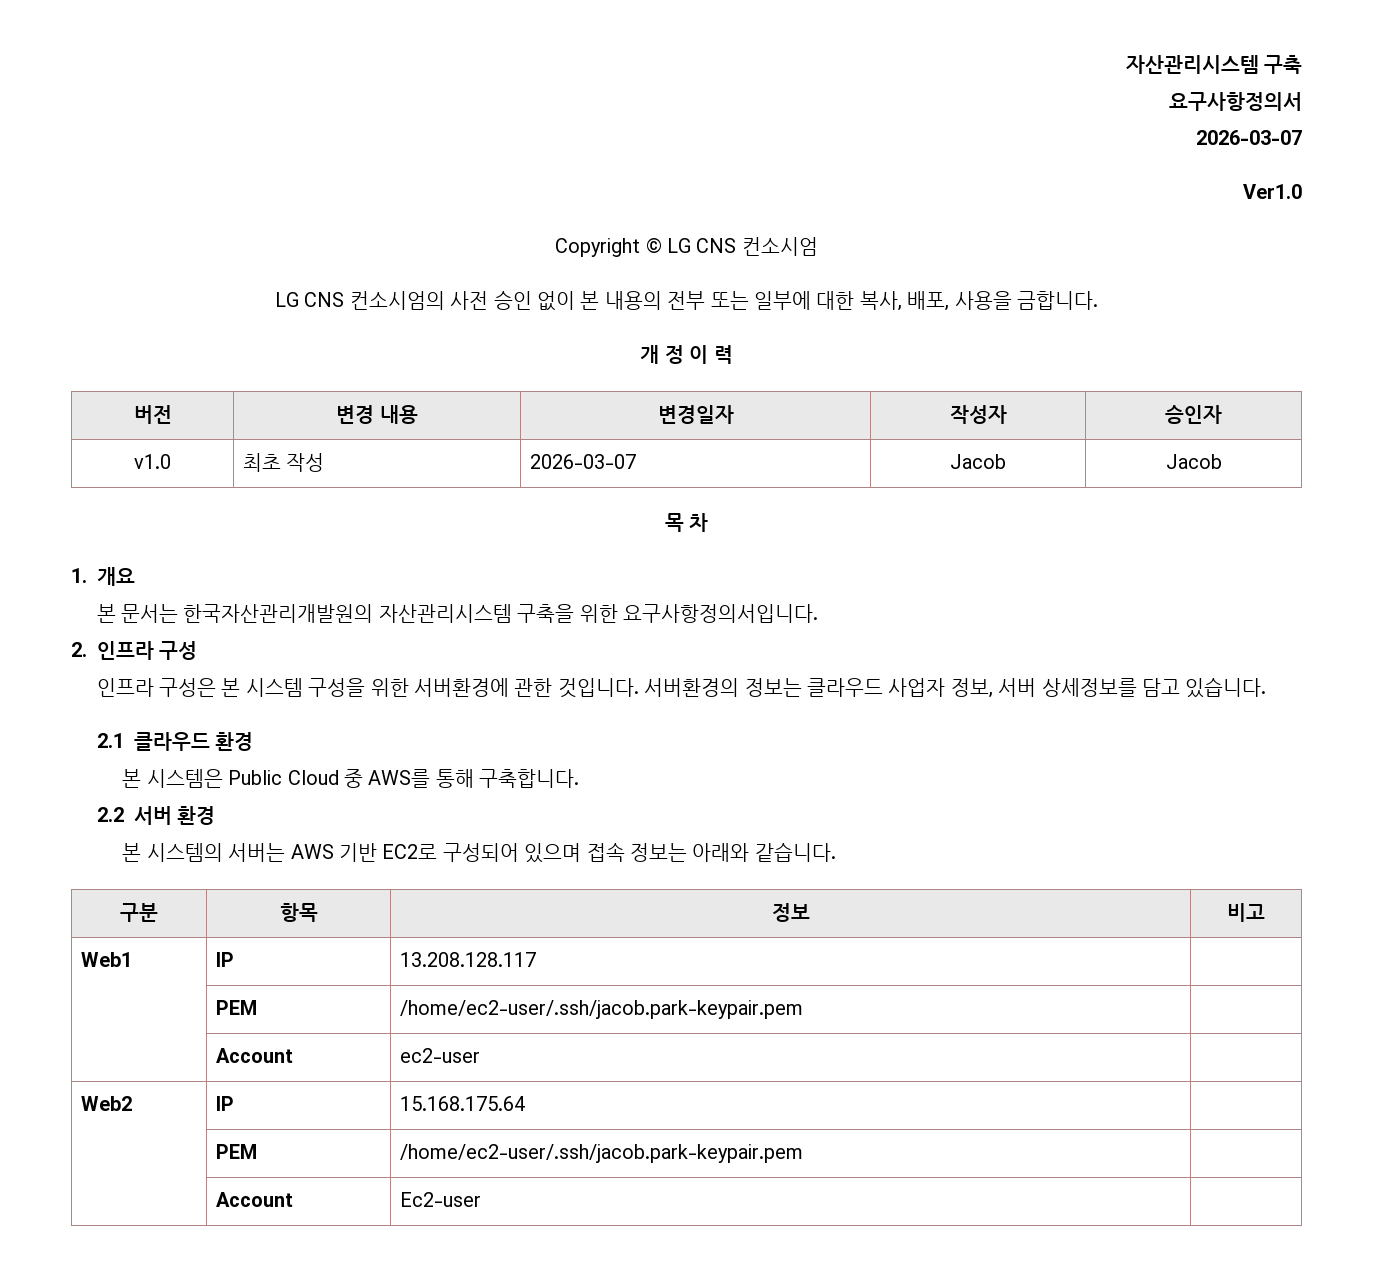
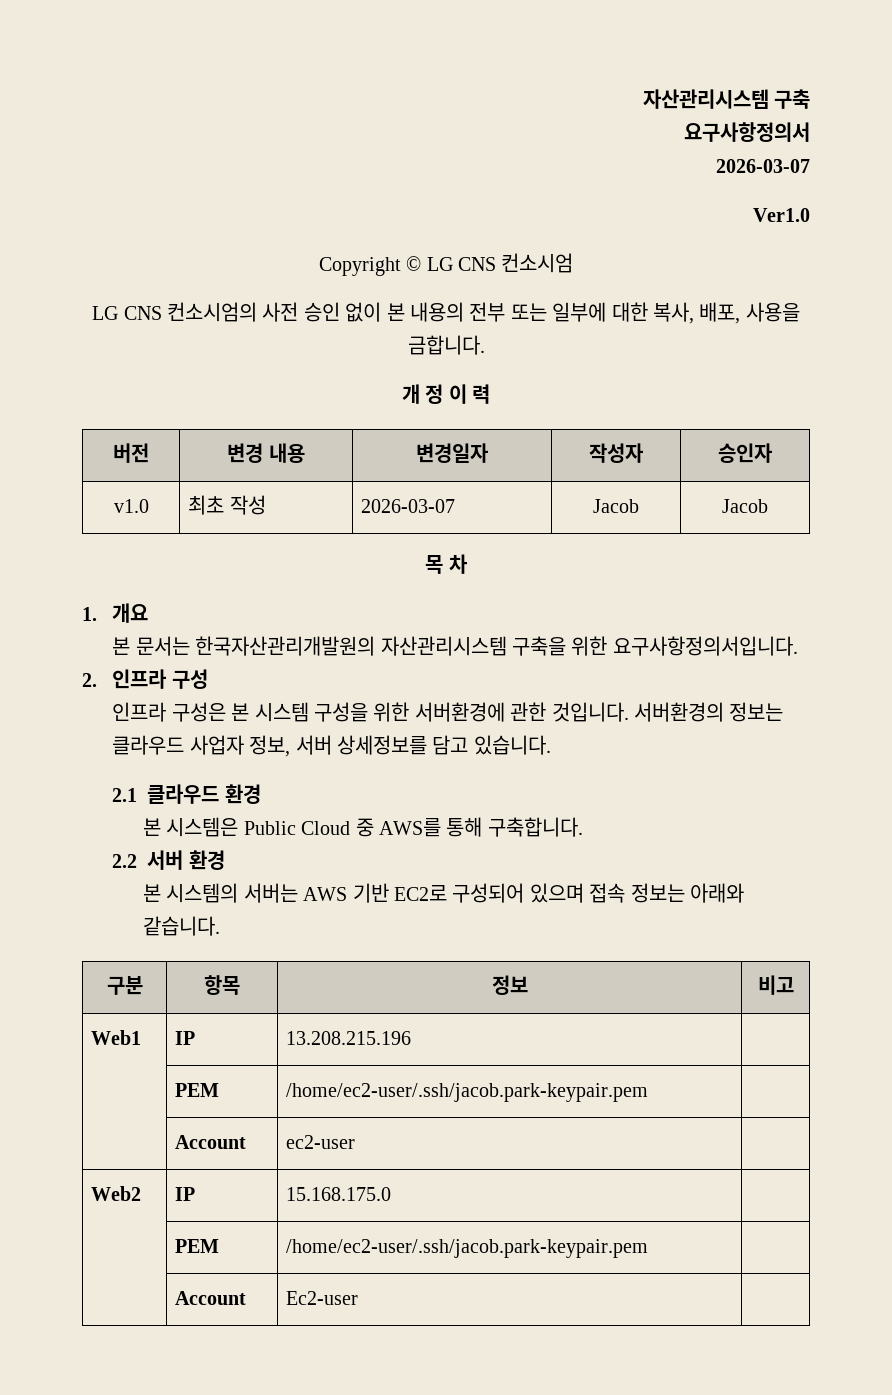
- Web1 | IP | 13.208.128.117 |
+ Web1 | IP | 13.208.215.196 |
- Web2 | IP | 15.168.175.64 |
+ Web2 | IP | 15.168.175.0 |

